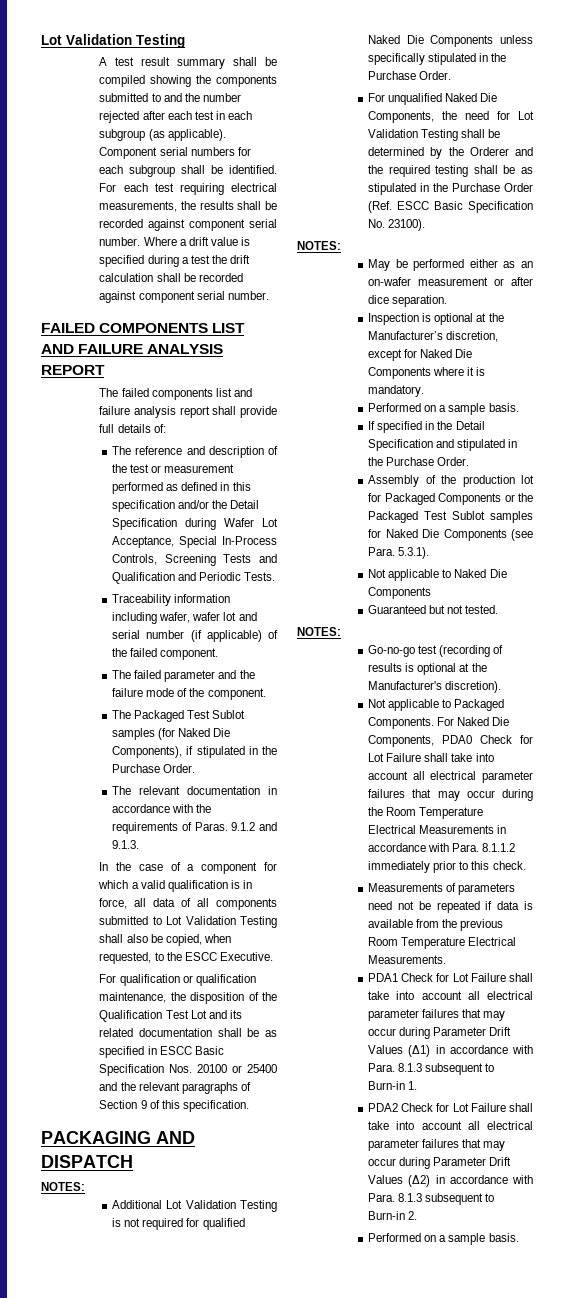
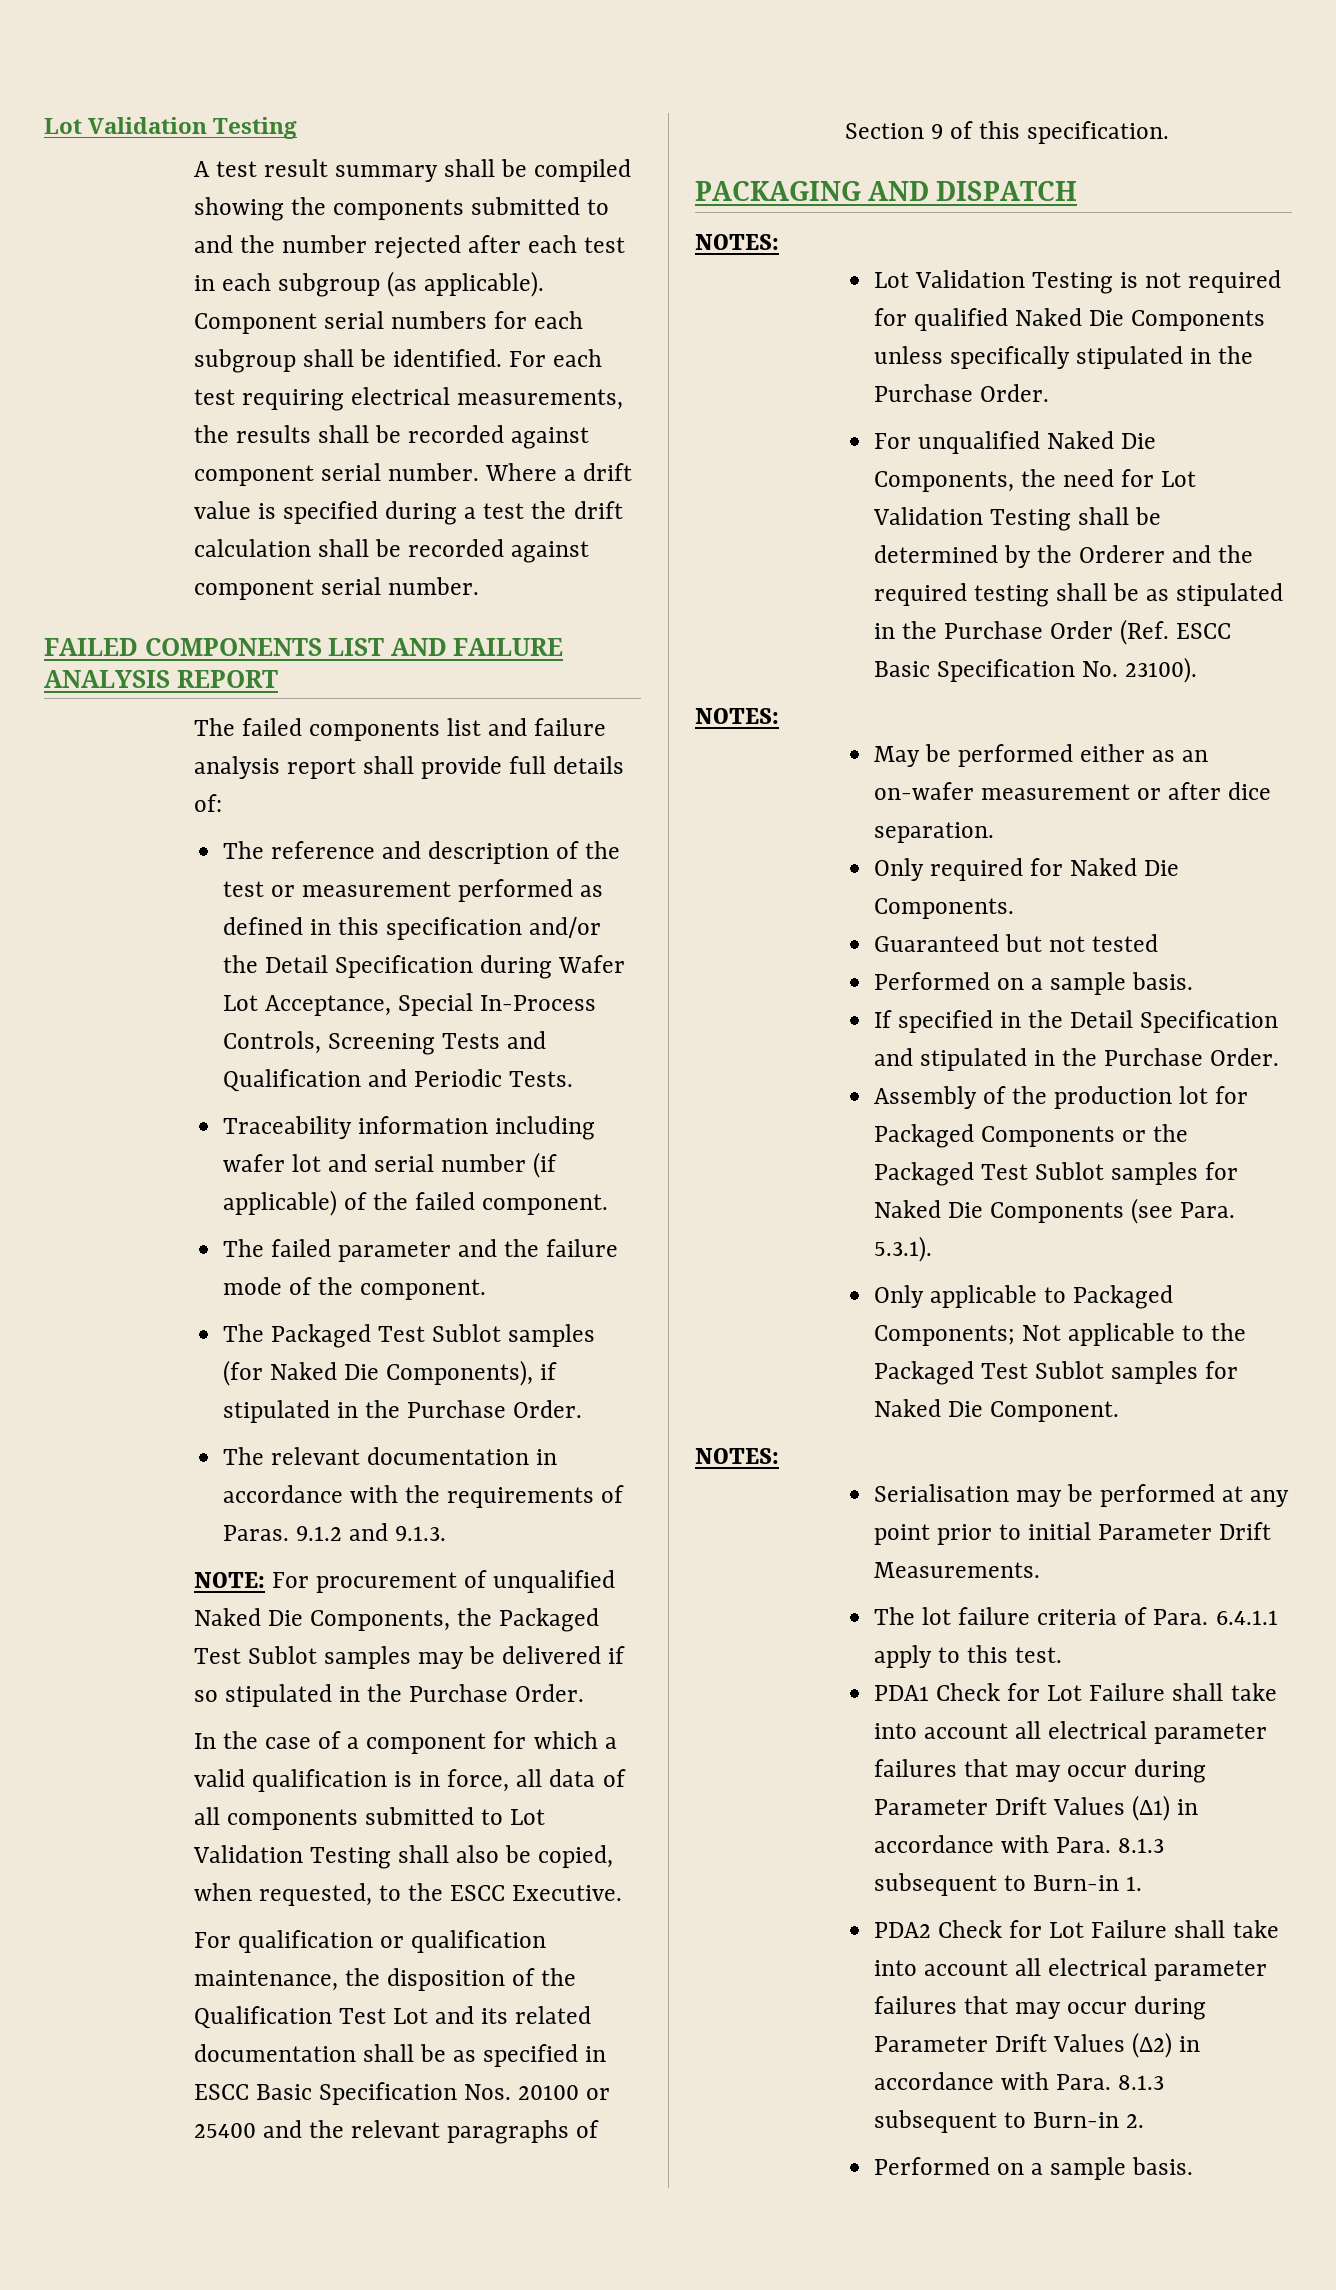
- Traceability information including wafer, wafer lot and serial number (if applicable) of the failed component.
+ Traceability information including wafer lot and serial number (if applicable) of the failed component.
+ NOTE: For procurement of unqualified Naked Die Components, the Packaged Test Sublot samples may be delivered if so stipulated in the Purchase Order.
- Additional Lot Validation Testing is not required for qualified Naked Die Components unless specifically stipulated in the Purchase Order.
+ Lot Validation Testing is not required for qualified Naked Die Components unless specifically stipulated in the Purchase Order.
- Inspection is optional at the Manufacturer’s discretion, except for Naked Die Components where it is mandatory.
+ Only required for Naked Die Components.
+ Guaranteed but not tested
- Not applicable to Naked Die Components
- Guaranteed but not tested.
+ Only applicable to Packaged Components; Not applicable to the Packaged Test Sublot samples for Naked Die Component.
  NOTES:
- Go-no-go test (recording of results is optional at the Manufacturer's discretion).
- Not applicable to Packaged Components. For Naked Die Components, PDA0 Check for Lot Failure shall take into account all electrical parameter failures that may occur during the Room Temperature Electrical Measurements in accordance with Para. 8.1.1.2 immediately prior to this check.
- Measurements of parameters need not be repeated if data is available from the previous Room Temperature Electrical Measurements.
+ Serialisation may be performed at any point prior to initial Parameter Drift Measurements.
+ The lot failure criteria of Para. 6.4.1.1 apply to this test.

